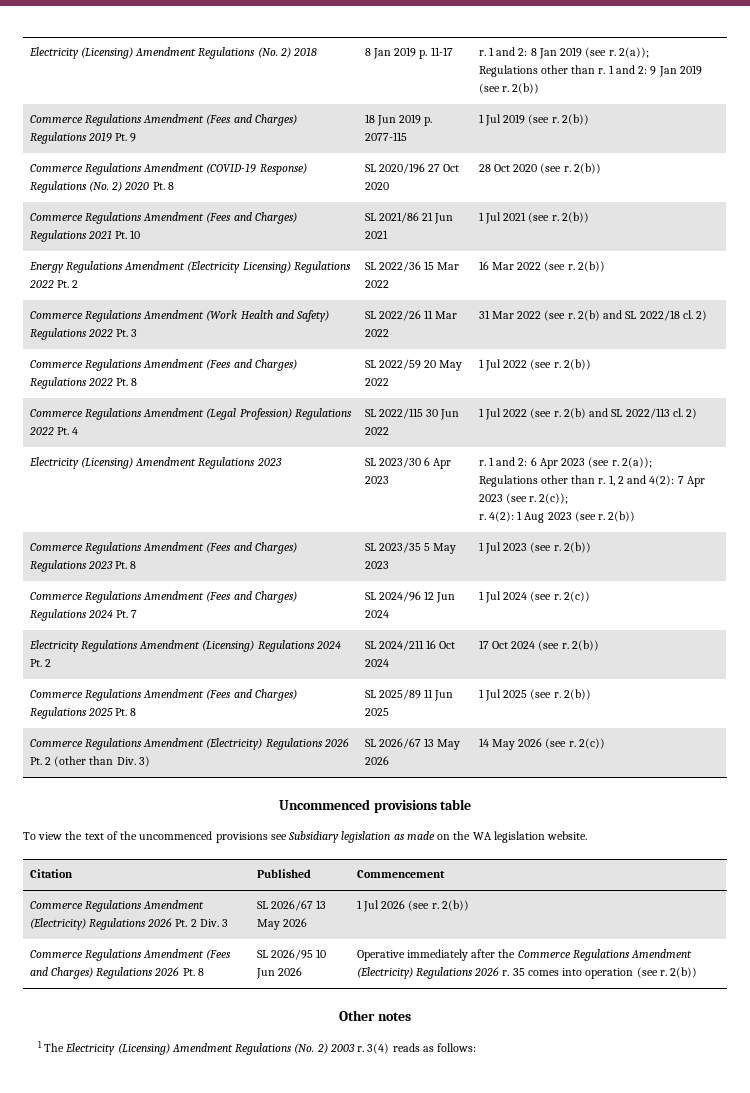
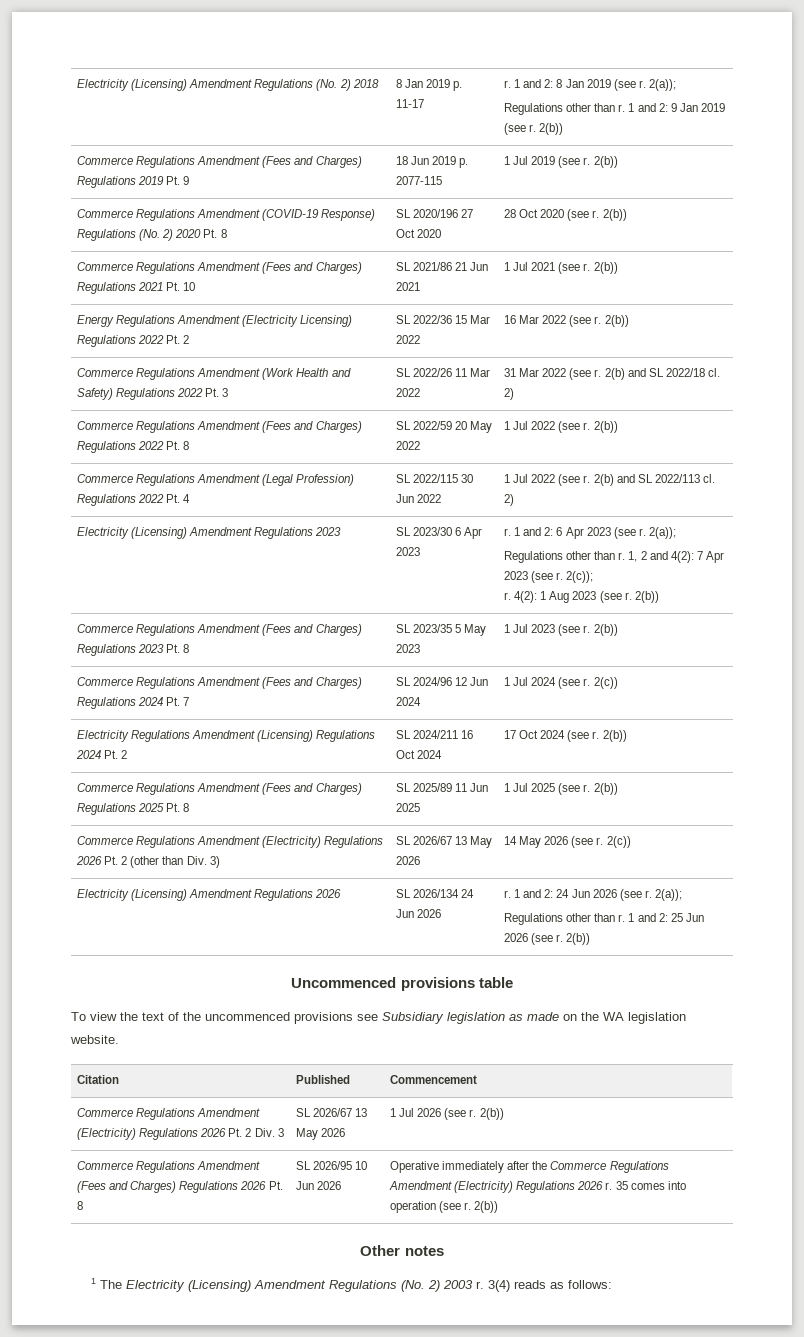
+ Electricity (Licensing) Amendment Regulations 2026 | SL 2026/134 24 Jun 2026 | r. 1 and 2: 24 Jun 2026 (see r. 2(a));
+ Regulations other than r. 1 and 2: 25 Jun 2026 (see r. 2(b))

